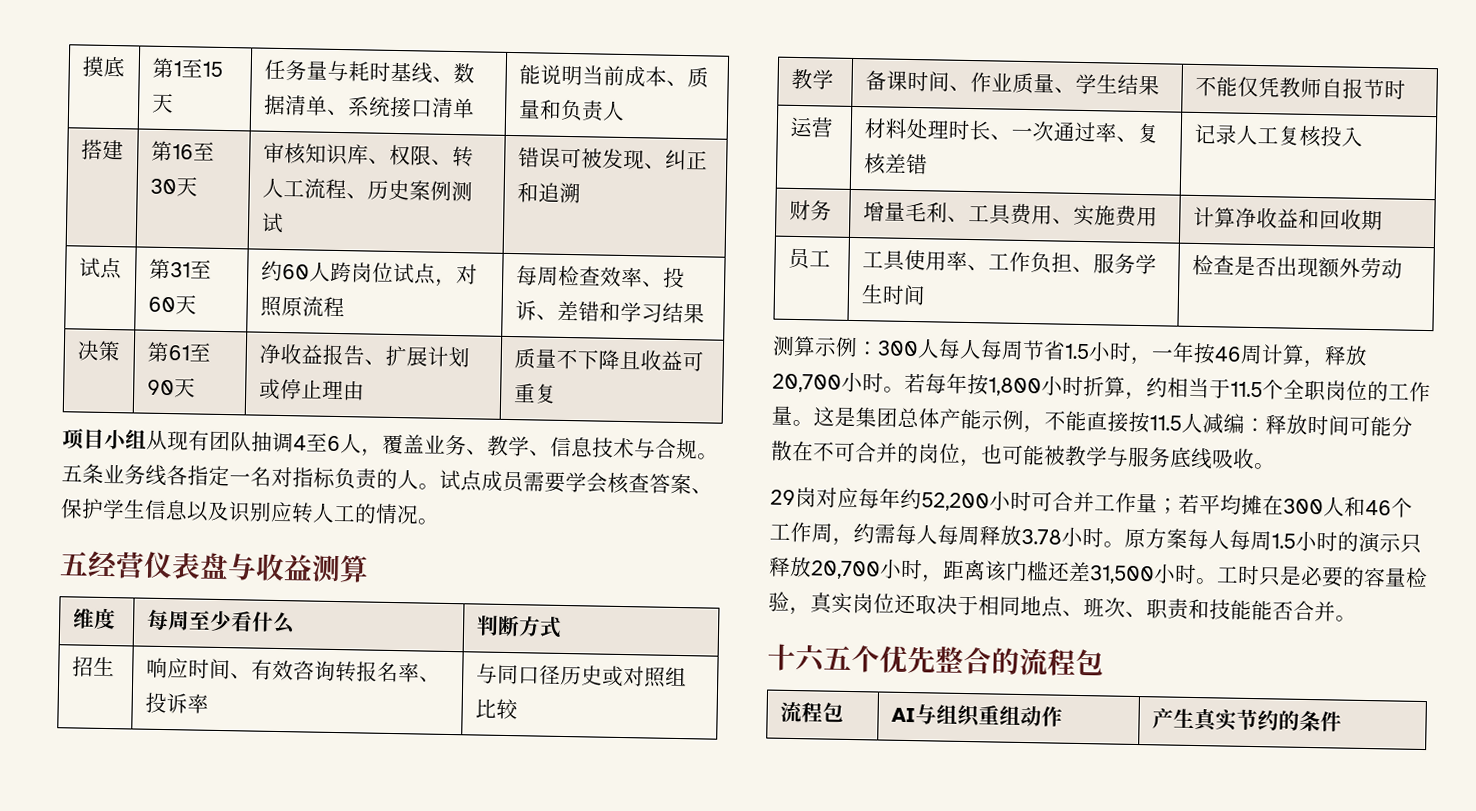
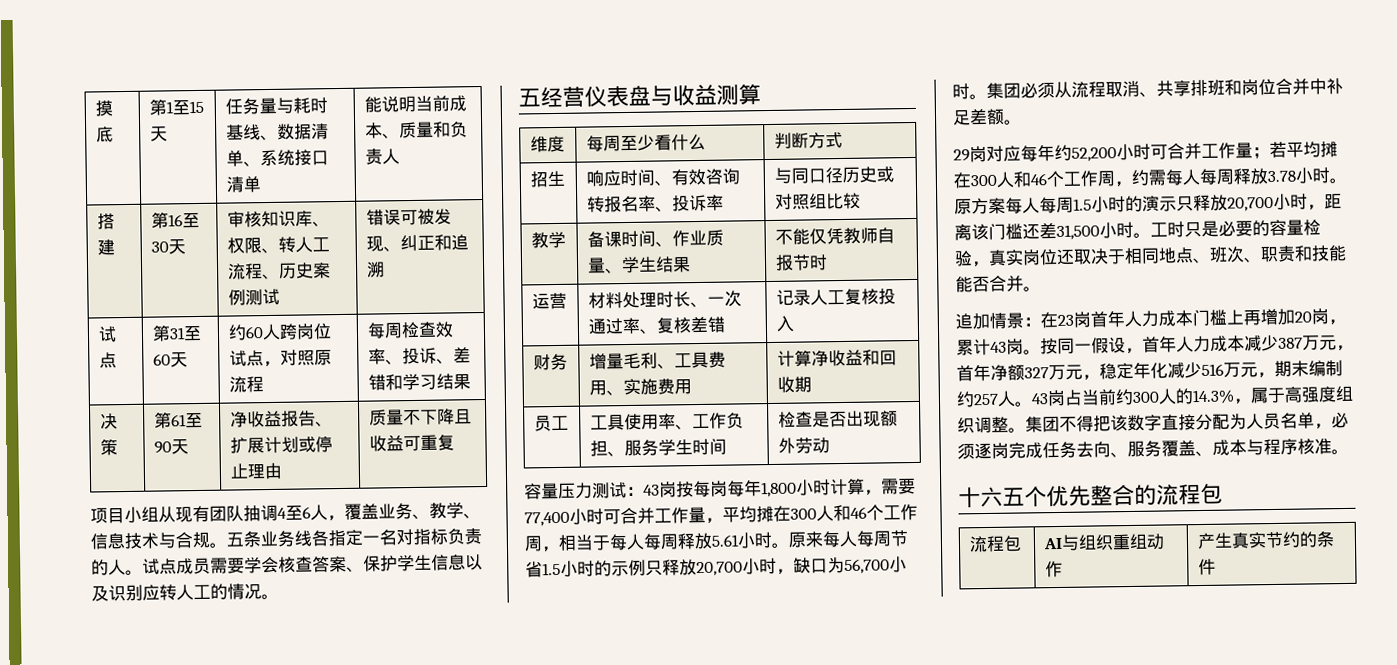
- 测算示例：300人每人每周节省1.5小时，一年按46周计算，释放20,700小时。若每年按1,800小时折算，约相当于11.5个全职岗位的工作量。这是集团总体产能示例，不能直接按11.5人减编：释放时间可能分散在不可合并的岗位，也可能被教学与服务底线吸收。
+ 容量压力测试：43岗按每岗每年1,800小时计算，需要77,400小时可合并工作量，平均摊在300人和46个工作周，相当于每人每周释放5.61小时。原来每人每周节省1.5小时的示例只释放20,700小时，缺口为56,700小时。集团必须从流程取消、共享排班和岗位合并中补足差额。
+ 追加情景：在23岗首年人力成本门槛上再增加20岗，累计43岗。按同一假设，首年人力成本减少387万元，首年净额327万元，稳定年化减少516万元，期末编制约257人。43岗占当前约300人的14.3%，属于高强度组织调整。集团不得把该数字直接分配为人员名单，必须逐岗完成任务去向、服务覆盖、成本与程序核准。

